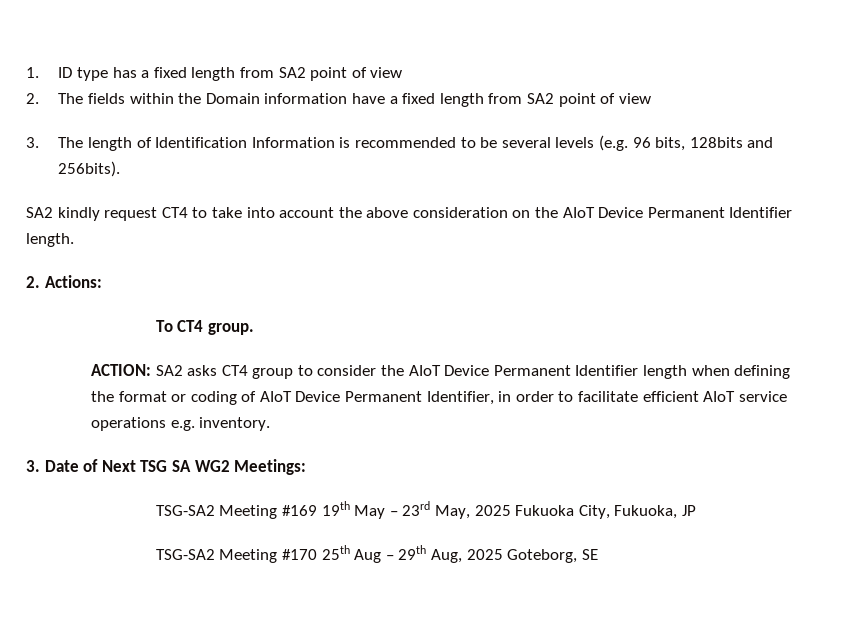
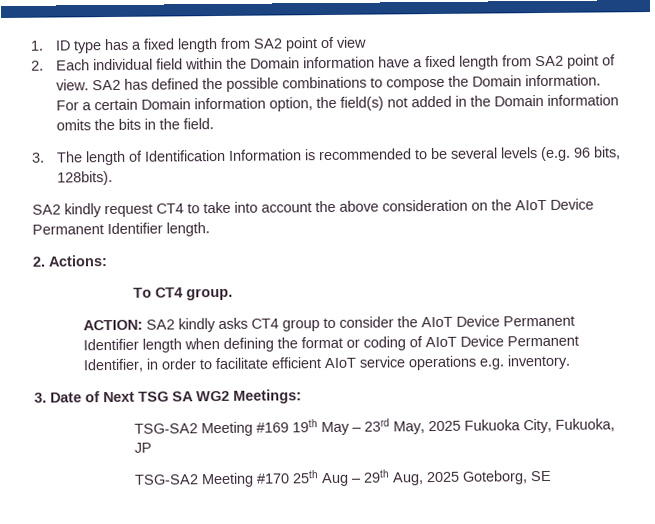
- 2. The fields within the Domain information have a fixed length from SA2 point of view
+ 2. Each individual field within the Domain information have a fixed length from SA2 point of view. SA2 has defined the possible combinations to compose the Domain information. For a certain Domain information option, the field(s) not added in the Domain information omits the bits in the field.
- 3. The length of Identification Information is recommended to be several levels (e.g. 96 bits, 128bits and 256bits).
+ 3. The length of Identification Information is recommended to be several levels (e.g. 96 bits, 128bits).
- ACTION: SA2 asks CT4 group to consider the AIoT Device Permanent Identifier length when defining the format or coding of AIoT Device Permanent Identifier, in order to facilitate efficient AIoT service operations e.g. inventory.
+ ACTION: SA2 kindly asks CT4 group to consider the AIoT Device Permanent Identifier length when defining the format or coding of AIoT Device Permanent Identifier, in order to facilitate efficient AIoT service operations e.g. inventory.

